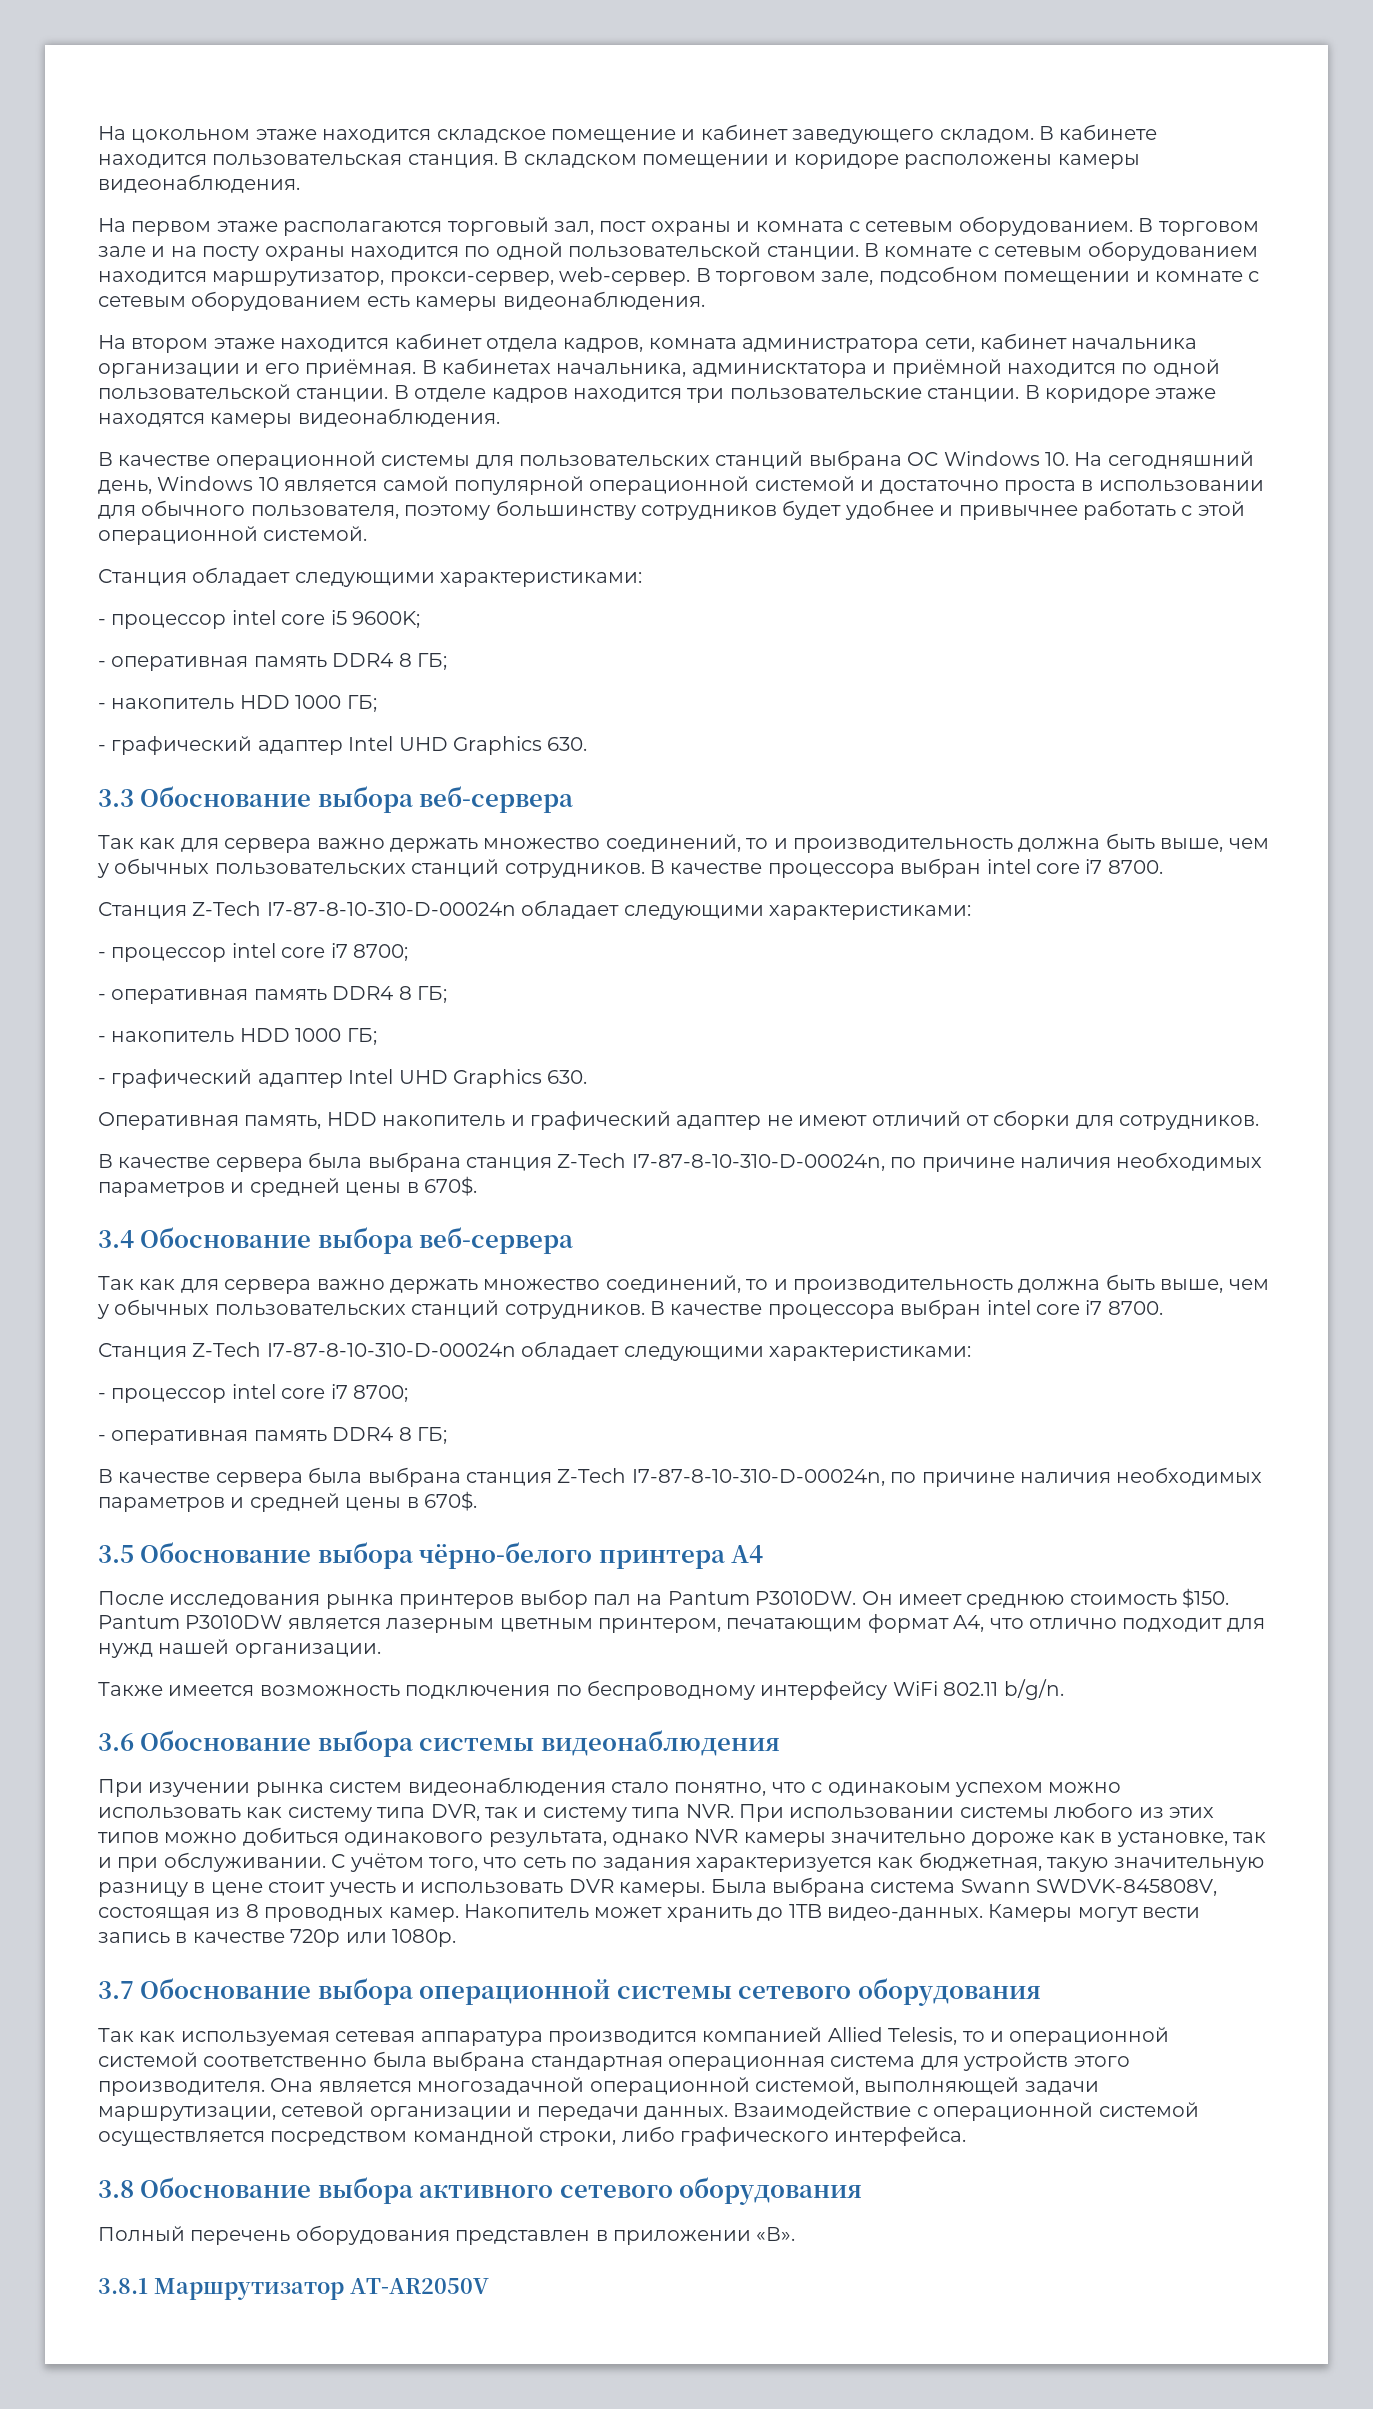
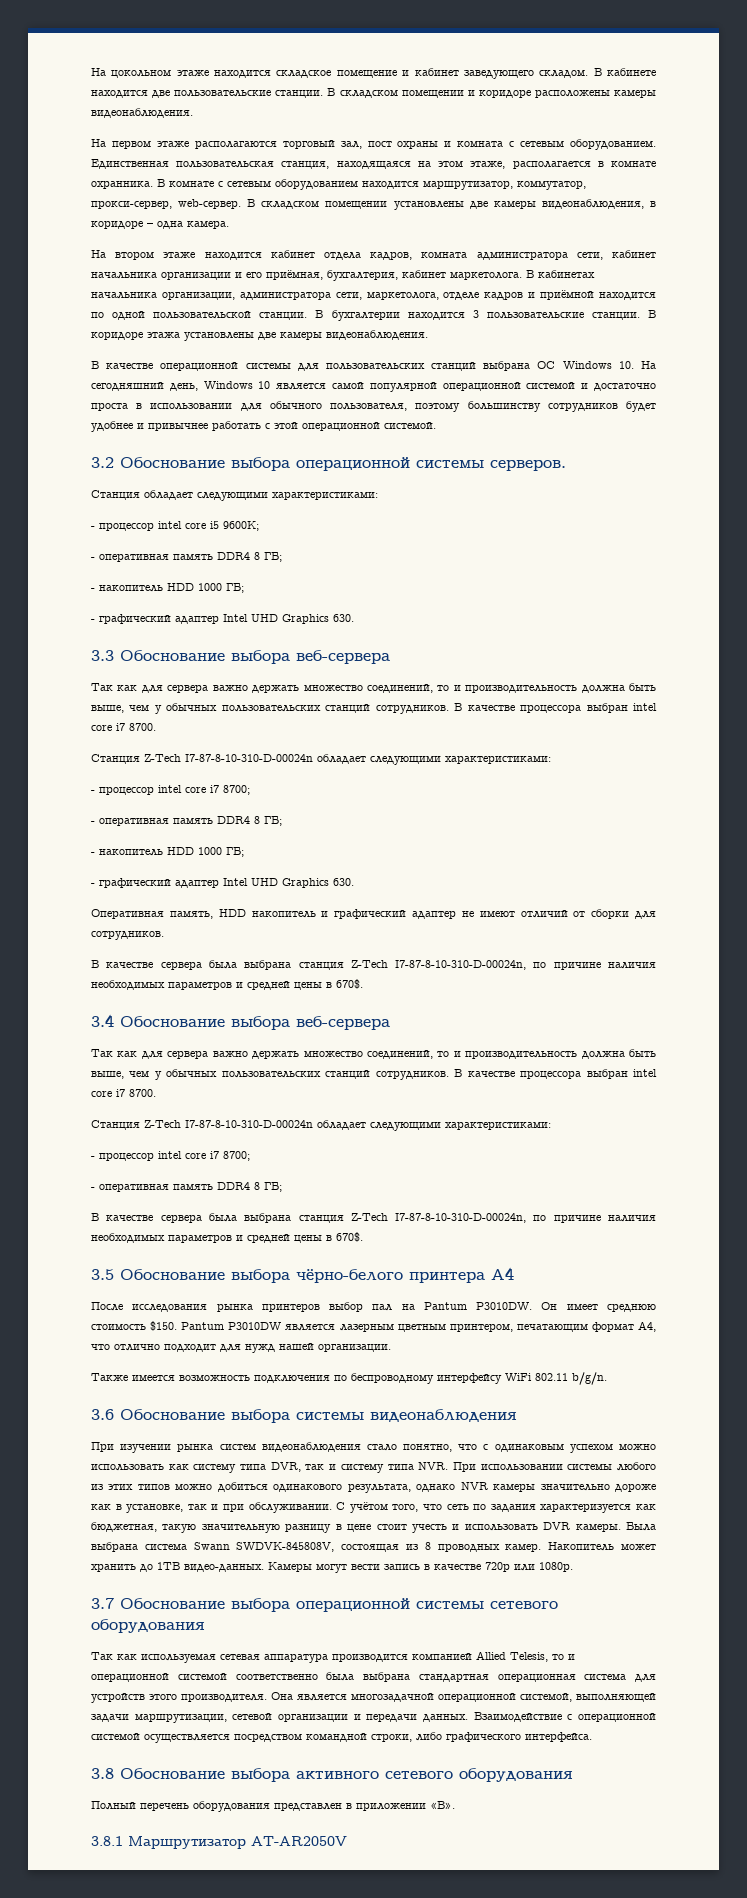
- В кабинете находится пользовательская станция.
+ В кабинете находится две пользовательские станции.
- В торговом зале и на посту охраны находится по одной пользовательской станции.
+ Единственная пользовательская станция, находящаяся на этом этаже, располагается в комнате охранника.
- В комнате с сетевым оборудованием находится маршрутизатор, прокси-сервер, web-сервер.
+ В комнате с сетевым оборудованием находится маршрутизатор, коммутатор, прокси-сервер, web-сервер.
- В торговом зале, подсобном помещении и комнате с сетевым оборудованием есть камеры видеонаблюдения.
+ В складском помещении установлены две камеры видеонаблюдения, в коридоре – одна камера.
- На втором этаже находится кабинет отдела кадров, комната администратора сети, кабинет начальника организации и его приёмная. В кабинетах начальника, админисктатора и приёмной находится по одной пользовательской станции.
+ На втором этаже находится кабинет отдела кадров, комната администратора сети, кабинет начальника организации и его приёмная, бухгалтерия, кабинет маркетолога. В кабинетах начальника организации, администратора сети, маркетолога, отделе кадров и приёмной находится по одной пользовательской станции.
- В отделе кадров находится три пользовательские станции.
+ В бухгалтерии находится 3 пользовательские станции.
- В коридоре этаже находятся камеры видеонаблюдения.
+ В коридоре этажа установлены две камеры видеонаблюдения.
+ 3.2 Обоснование выбора операционной системы серверов.
- При изучении рынка систем видеонаблюдения стало понятно, что с одинакоым успехом можно использовать как систему типа DVR, так и систему типа NVR. При использовании системы любого из этих типов можно добиться одинакового результата, однако NVR камеры значительно дороже как в установке, так и при обслуживании.
+ При изучении рынка систем видеонаблюдения стало понятно, что с одинаковым успехом можно использовать как систему типа DVR, так и систему типа NVR. При использовании системы любого из этих типов можно добиться одинакового результата, однако NVR камеры значительно дороже как в установке, так и при обслуживании.

